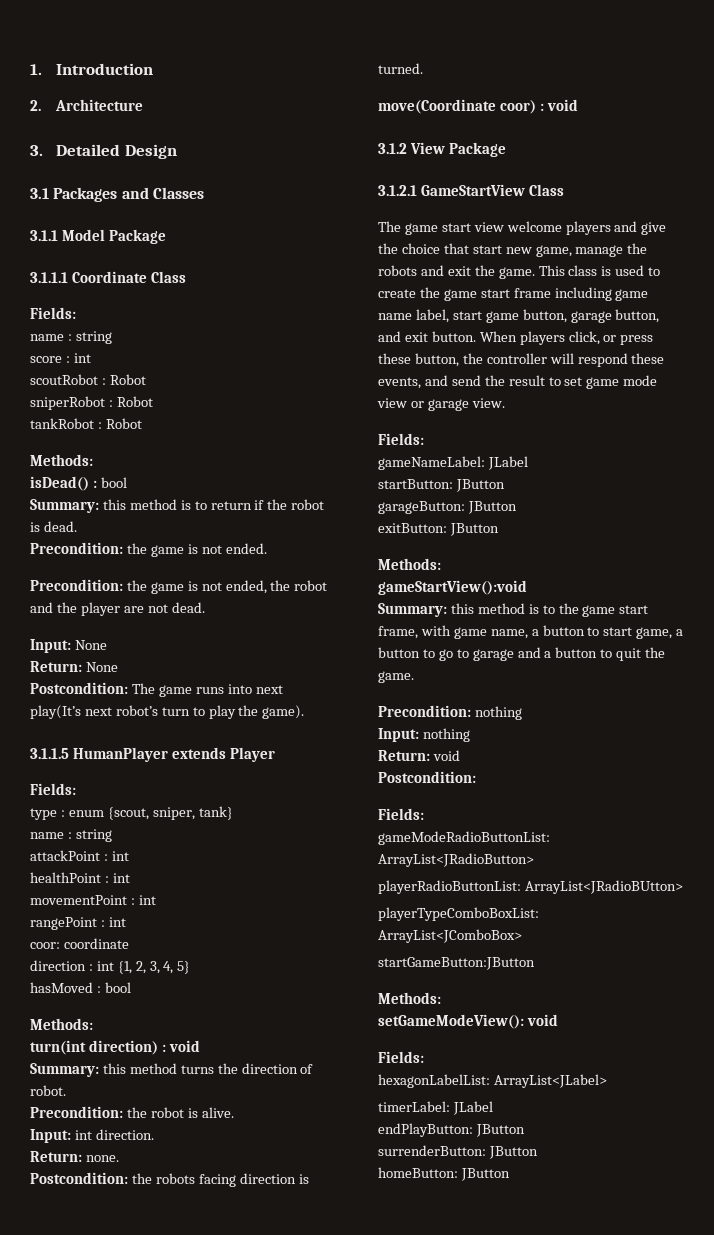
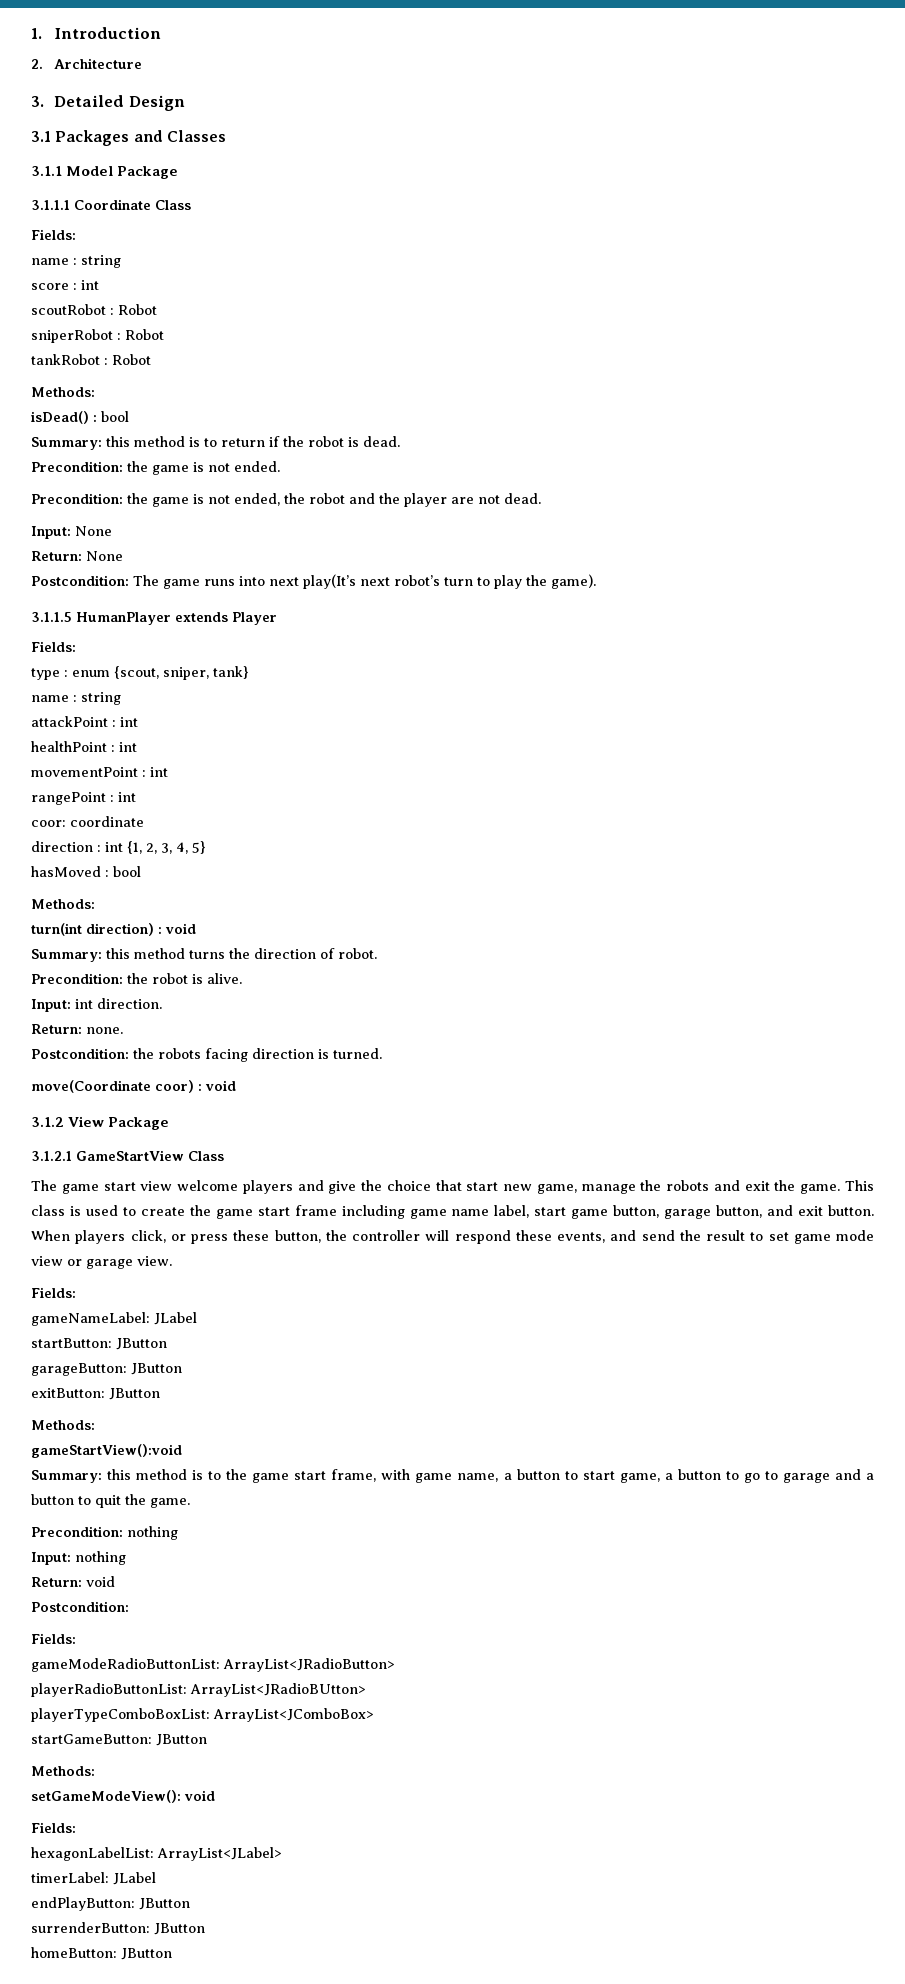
- startGameButton:JButton
+ startGameButton: JButton

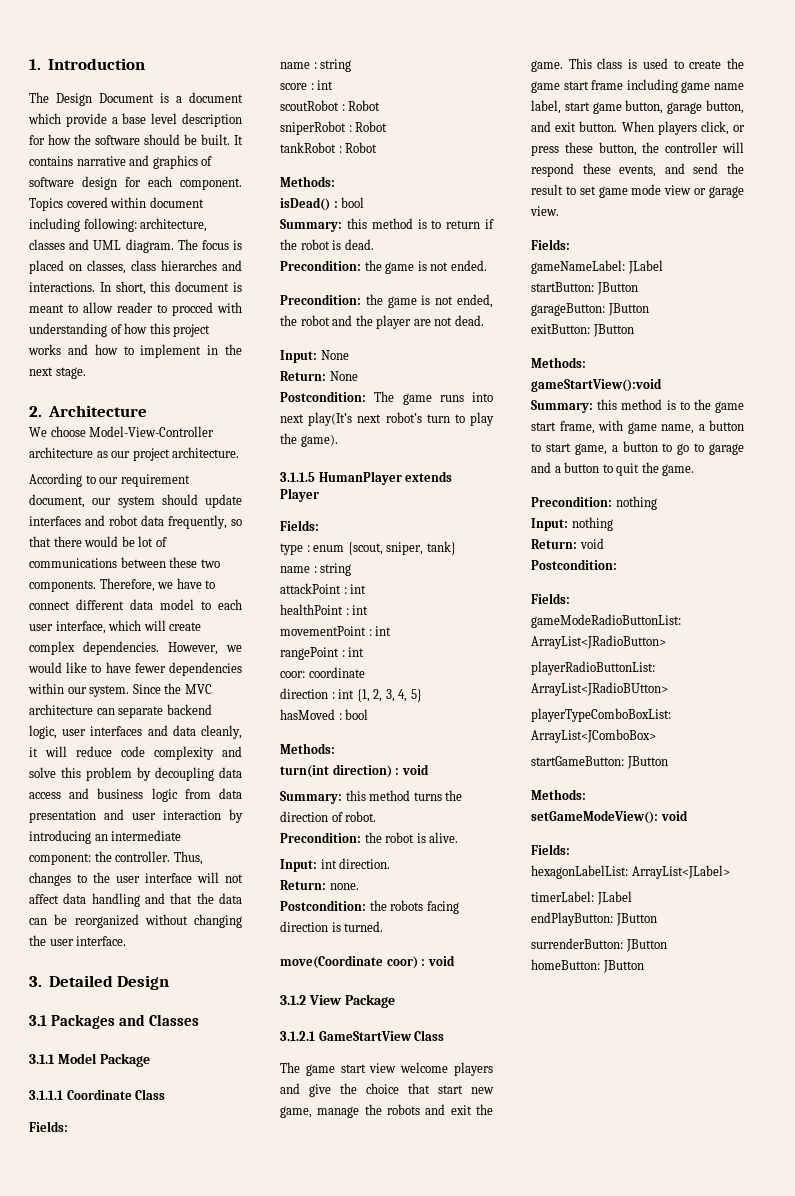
+ The Design Document is a document which provide a base level description for how the software should be built. It contains narrative and graphics of software design for each component. Topics covered within document including following: architecture, classes and UML diagram. The focus is placed on classes, class hierarches and interactions. In short, this document is meant to allow reader to procced with understanding of how this project works and how to implement in the next stage.
  2. Architecture
+ We choose Model-View-Controller architecture as our project architecture.
+ According to our requirement document, our system should update interfaces and robot data frequently, so that there would be lot of communications between these two components. Therefore, we have to connect different data model to each user interface, which will create complex dependencies. However, we would like to have fewer dependencies within our system. Since the MVC architecture can separate backend logic, user interfaces and data cleanly, it will reduce code complexity and solve this problem by decoupling data access and business logic from data presentation and user interaction by introducing an intermediate component: the controller. Thus, changes to the user interface will not affect data handling and that the data can be reorganized without changing the user interface.

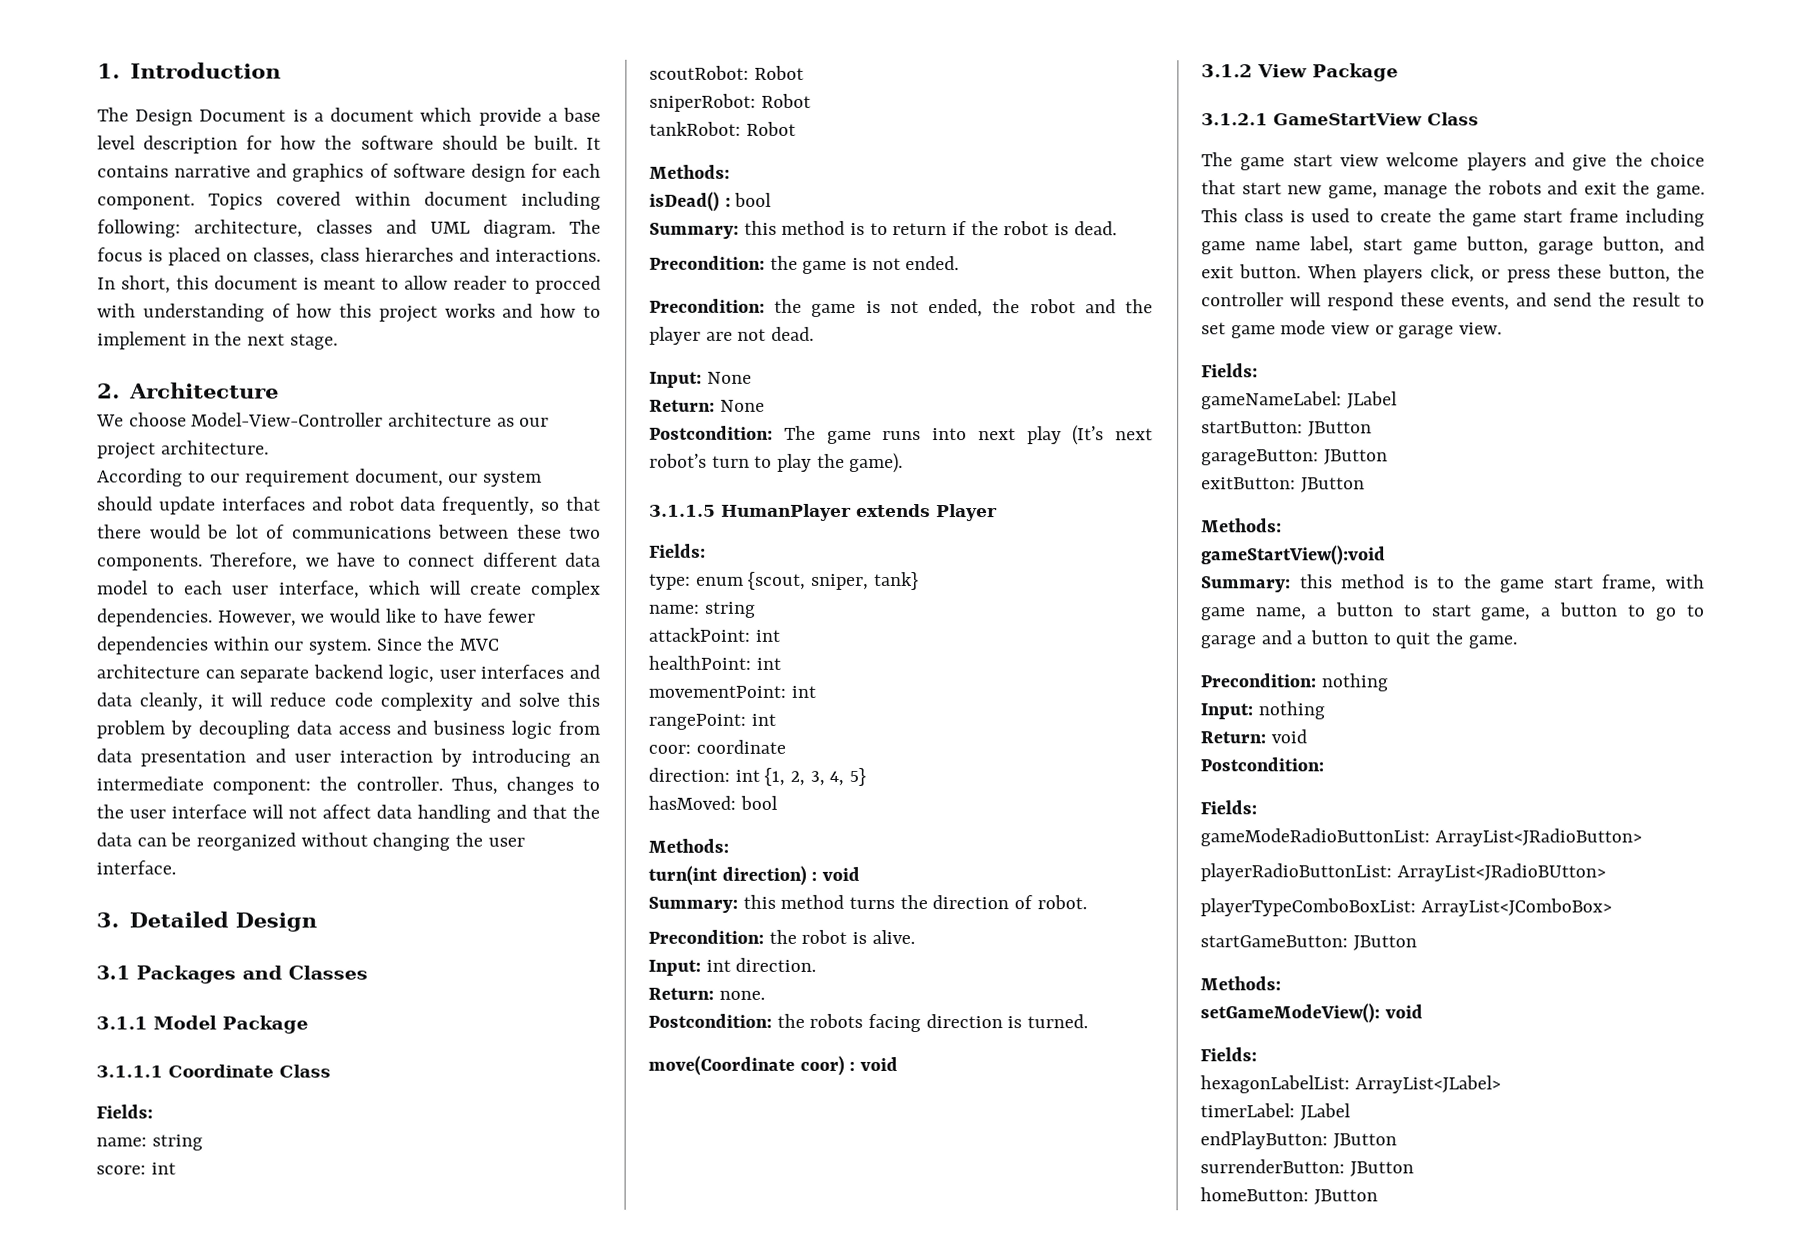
  3.1.1.1 Coordinate Class
  Fields:
- name : string
- score : int
- scoutRobot : Robot
- sniperRobot : Robot
- tankRobot : Robot
+ name: string
+ score: int
+ scoutRobot: Robot
+ sniperRobot: Robot
+ tankRobot: Robot
- Postcondition: The game runs into next play(It’s next robot’s turn to play the game).
+ Postcondition: The game runs into next play (It’s next robot’s turn to play the game).
- type : enum {scout, sniper, tank}
- name : string
- attackPoint : int
- healthPoint : int
- movementPoint : int
- rangePoint : int
+ type: enum {scout, sniper, tank}
+ name: string
+ attackPoint: int
+ healthPoint: int
+ movementPoint: int
+ rangePoint: int
- direction : int {1, 2, 3, 4, 5}
+ direction: int {1, 2, 3, 4, 5}
- hasMoved : bool
+ hasMoved: bool

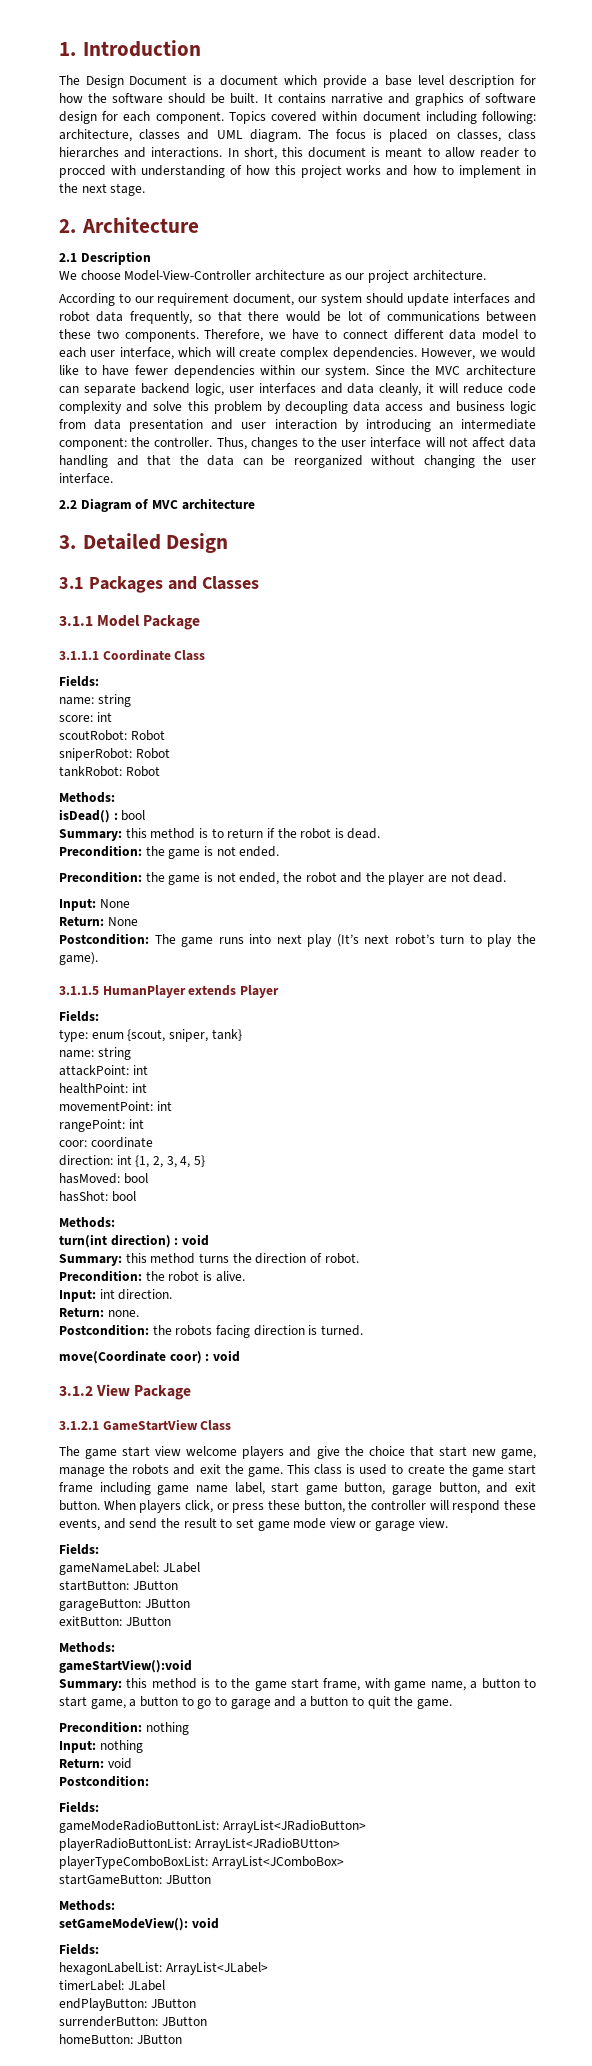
+ 2.1 Description
+ 2.2 Diagram of MVC architecture
+ hasShot: bool

